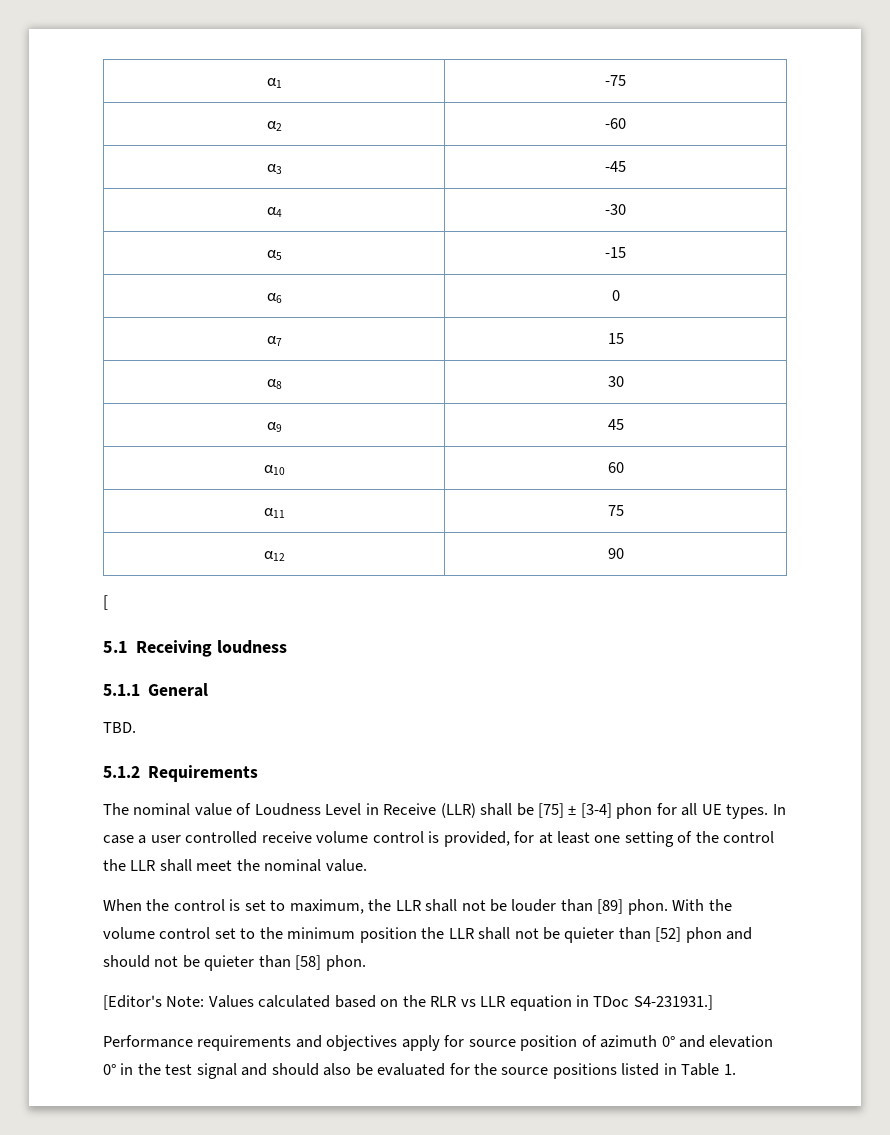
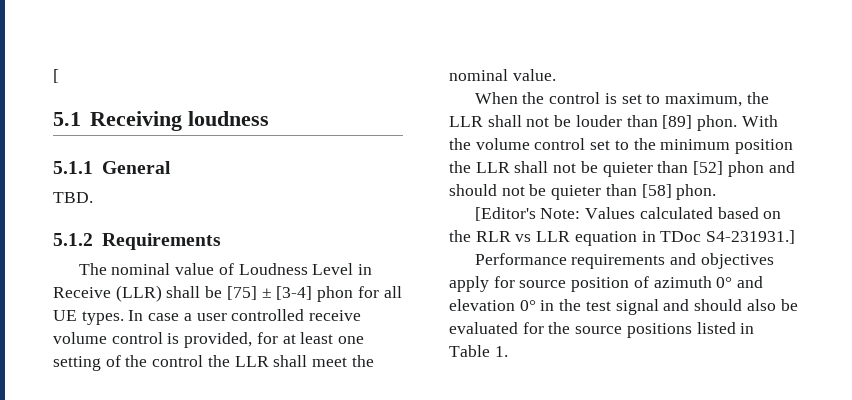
- α1 | -75
- α2 | -60
- α3 | -45
- α4 | -30
- α5 | -15
- α6 | 0
- α7 | 15
- α8 | 30
- α9 | 45
- α10 | 60
- α11 | 75
- α12 | 90

